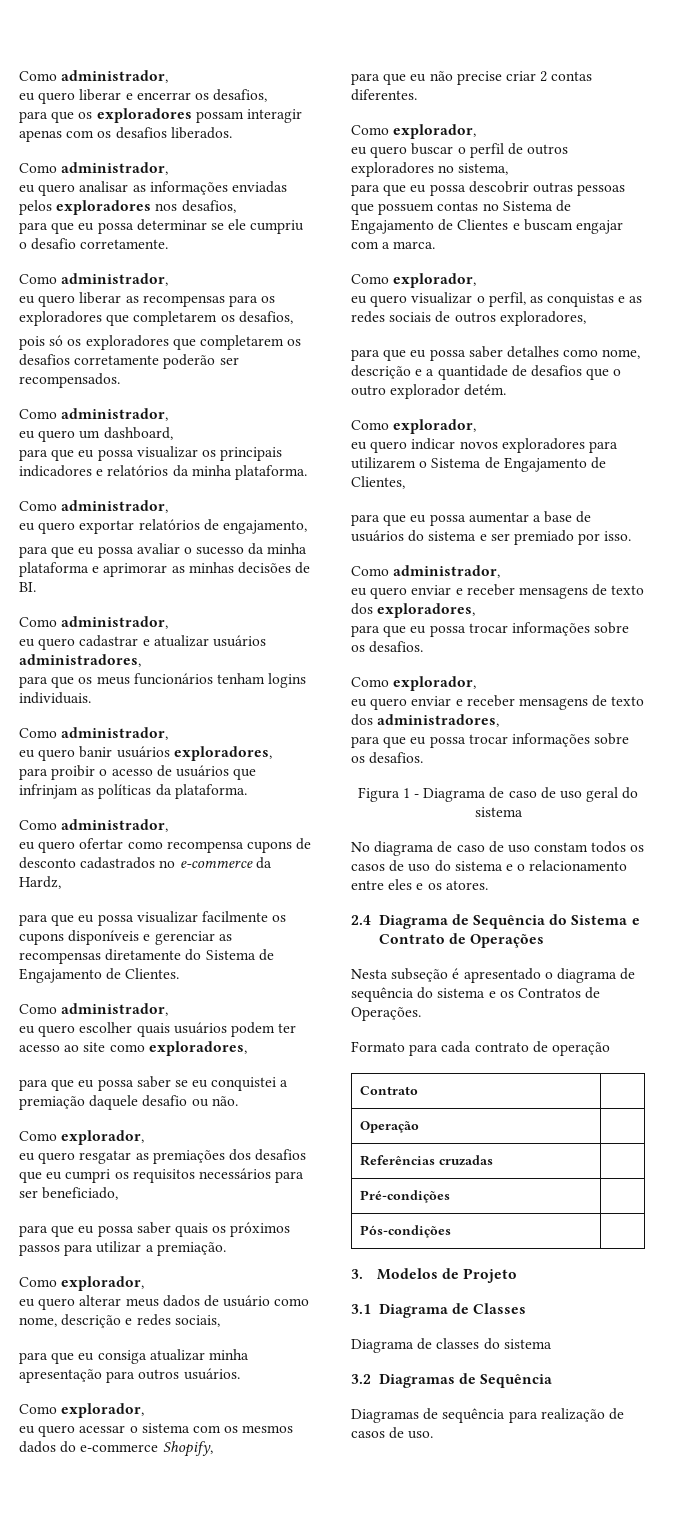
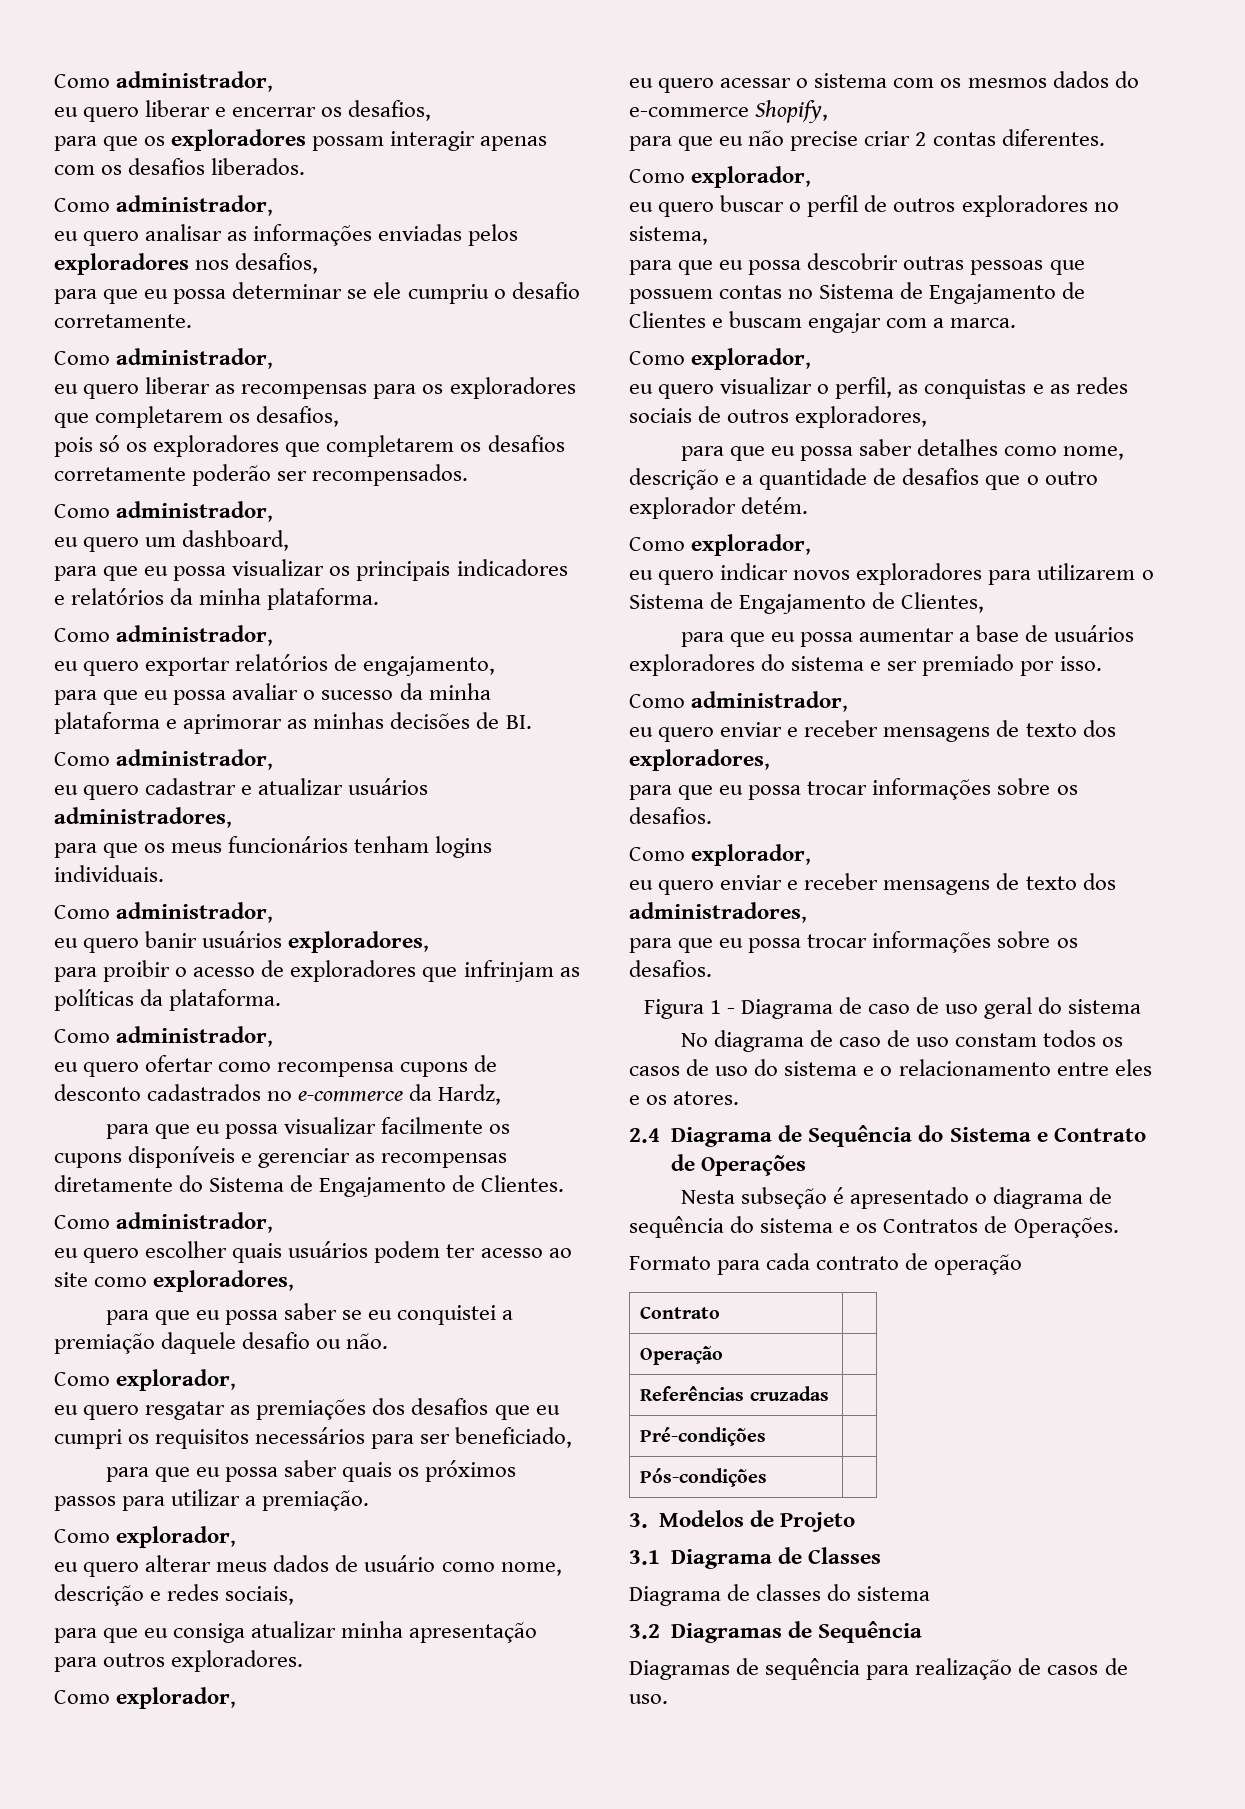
- para proibir o acesso de usuários que infrinjam as políticas da plataforma.
+ para proibir o acesso de exploradores que infrinjam as políticas da plataforma.
- para que eu consiga atualizar minha apresentação para outros usuários.
+ para que eu consiga atualizar minha apresentação para outros exploradores.
- para que eu possa aumentar a base de usuários do sistema e ser premiado por isso.
+ para que eu possa aumentar a base de usuários exploradores do sistema e ser premiado por isso.

